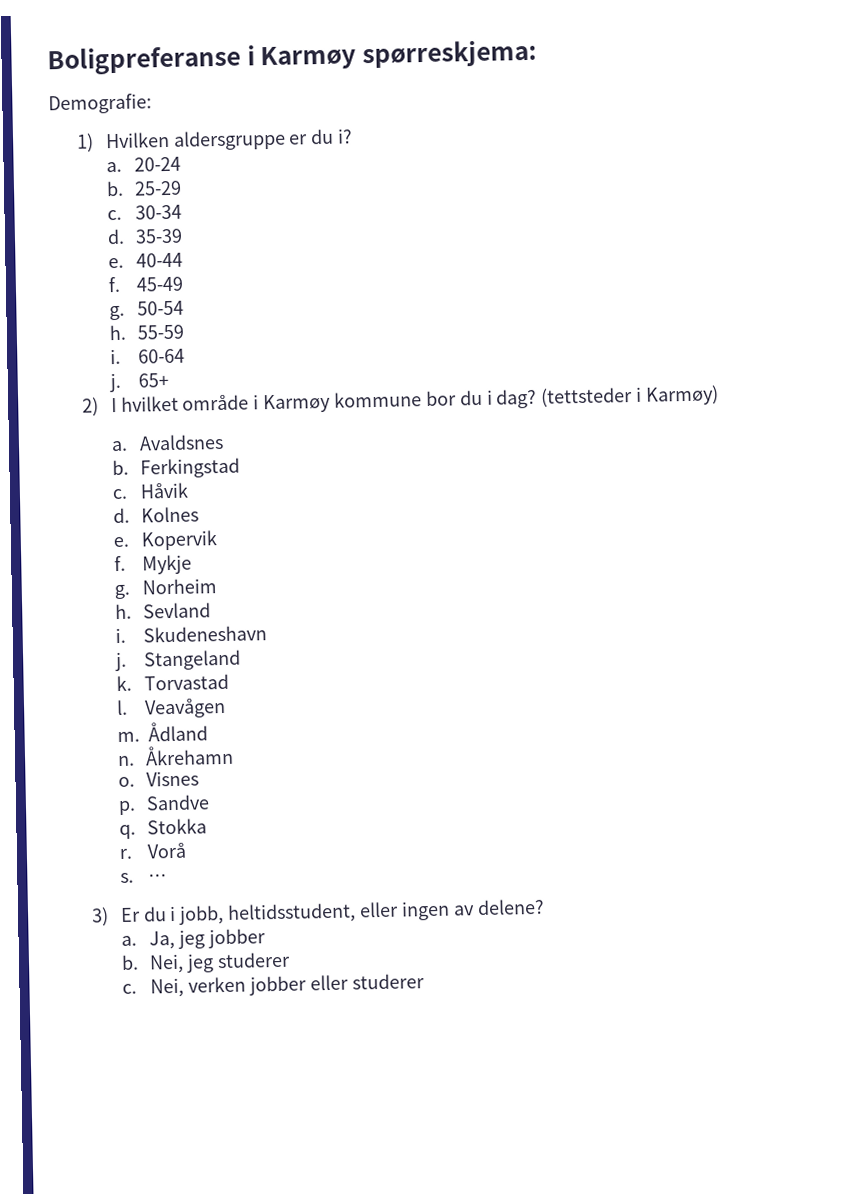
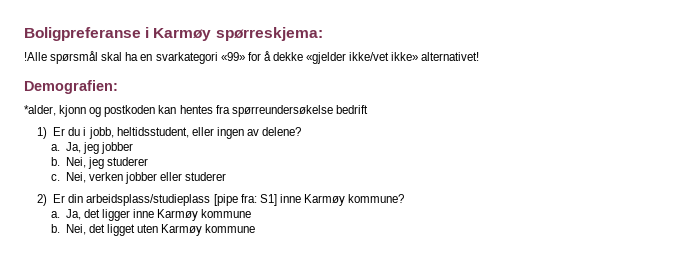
- Demografie:
- 1) Hvilken aldersgruppe er du i?
- a. 20-24
- b. 25-29
- c. 30-34
- d. 35-39
- e. 40-44
- f. 45-49
- g. 50-54
- h. 55-59
- i. 60-64
- j. 65+
- 2) I hvilket område i Karmøy kommune bor du i dag? (tettsteder i Karmøy)
- a. Avaldsnes
- b. Ferkingstad
- c. Håvik
- d. Kolnes
- e. Kopervik
- f. Mykje
- g. Norheim
- h. Sevland
- i. Skudeneshavn
- j. Stangeland
- k. Torvastad
- l. Veavågen
- m. Ådland
- n. Åkrehamn
- o. Visnes
- p. Sandve
- q. Stokka
- r. Vorå
- s. …
- 3) Er du i jobb, heltidsstudent, eller ingen av delene?
+ !Alle spørsmål skal ha en svarkategori «99» for å dekke «gjelder ikke/vet ikke» alternativet!
+ Demografien:
+ *alder, kjonn og postkoden kan hentes fra spørreundersøkelse bedrift
+ 1) Er du i jobb, heltidsstudent, eller ingen av delene?
+ 2) Er din arbeidsplass/studieplass [pipe fra: S1] inne Karmøy kommune?
+ a. Ja, det ligger inne Karmøy kommune
+ b. Nei, det ligget uten Karmøy kommune

